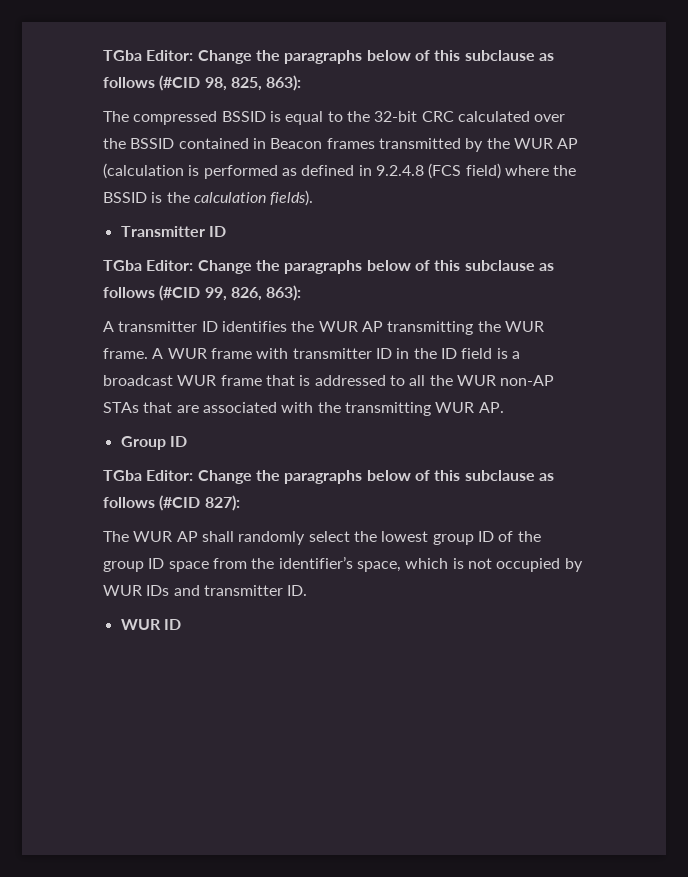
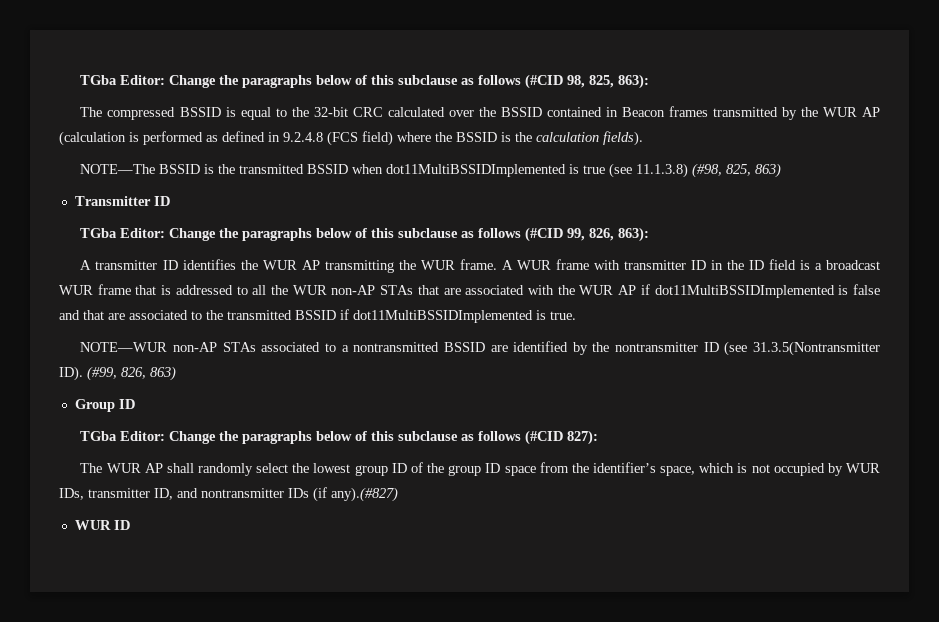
+ NOTE—The BSSID is the transmitted BSSID when dot11MultiBSSIDImplemented is true (see 11.1.3.8) (#98, 825, 863)
- A WUR frame with transmitter ID in the ID field is a broadcast WUR frame that is addressed to all the WUR non-AP STAs that are associated with the transmitting WUR AP.
+ A WUR frame with transmitter ID in the ID field is a broadcast WUR frame that is addressed to all the WUR non-AP STAs that are associated with the WUR AP if dot11MultiBSSIDImplemented is false and that are associated to the transmitted BSSID if dot11MultiBSSIDImplemented is true.
+ NOTE—WUR non-AP STAs associated to a nontransmitted BSSID are identified by the nontransmitter ID (see 31.3.5(Nontransmitter ID). (#99, 826, 863)
- The WUR AP shall randomly select the lowest group ID of the group ID space from the identifier’s space, which is not occupied by WUR IDs and transmitter ID.
+ The WUR AP shall randomly select the lowest group ID of the group ID space from the identifier’s space, which is not occupied by WUR IDs, transmitter ID, and nontransmitter IDs (if any).(#827)

